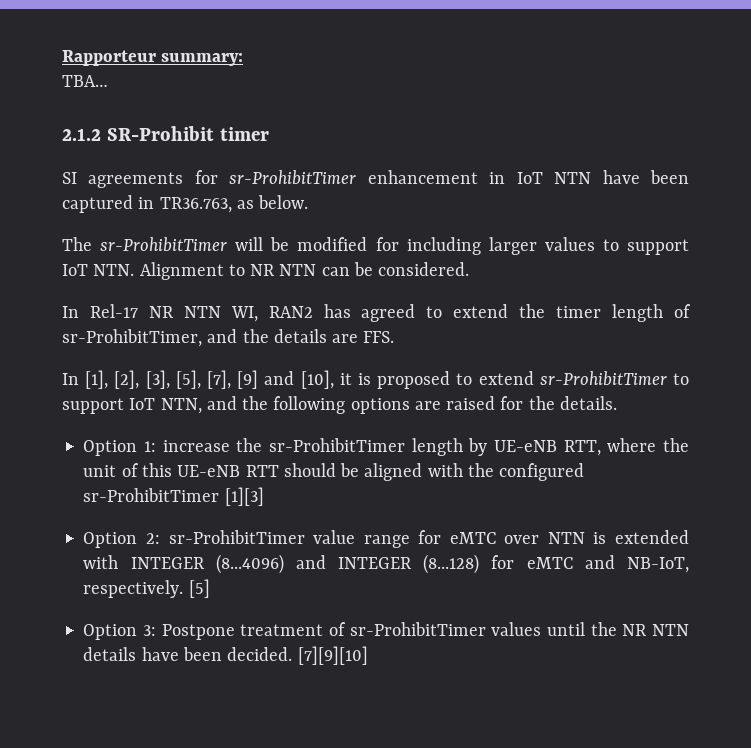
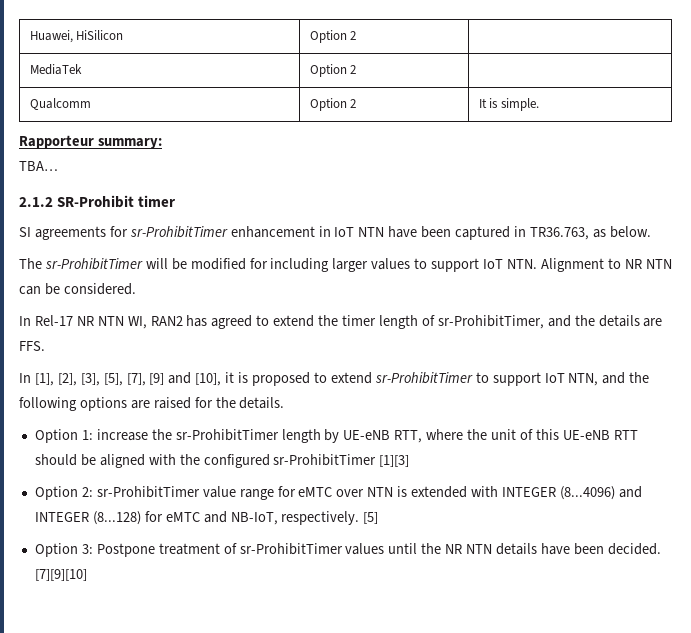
+ Huawei, HiSilicon | Option 2 |
+ MediaTek | Option 2 |
+ Qualcomm | Option 2 | It is simple.

